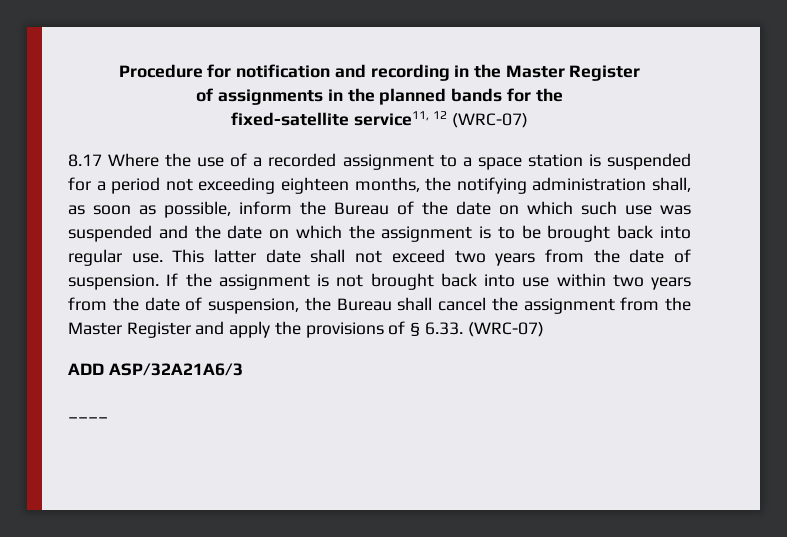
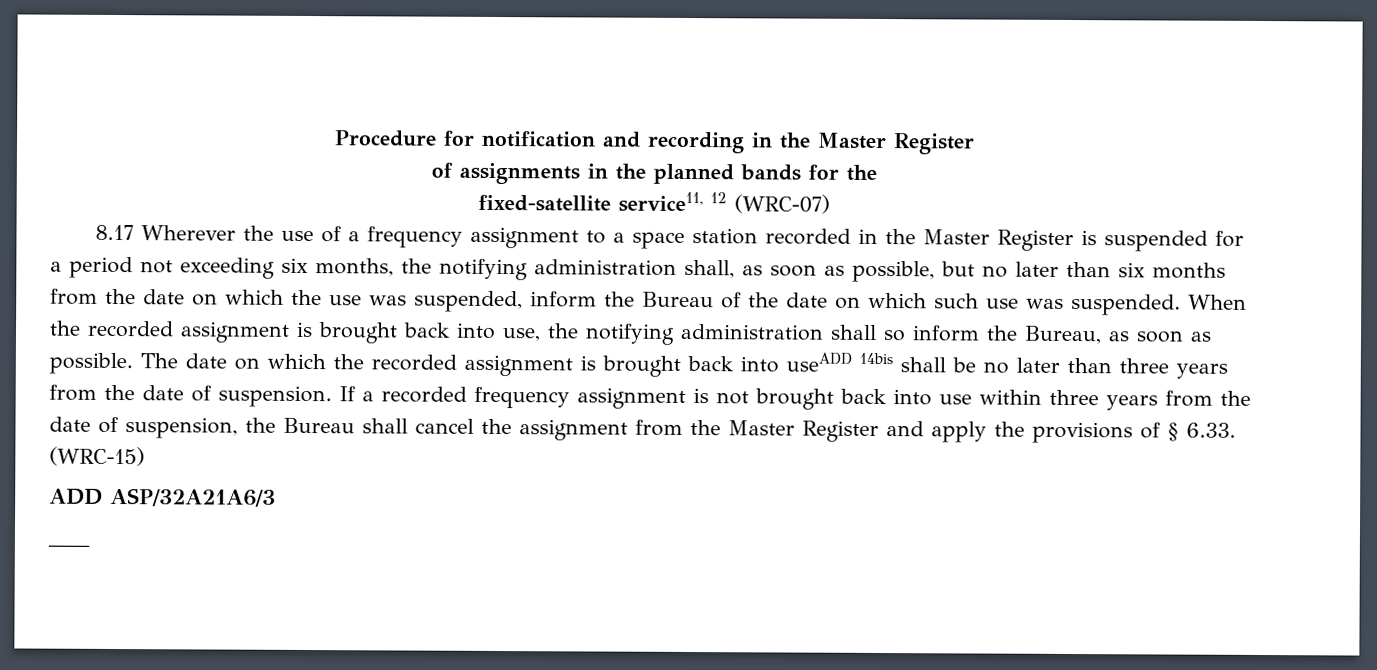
- 8.17 Where the use of a recorded assignment to a space station is suspended for a period not exceeding eighteen months, the notifying administration shall, as soon as possible, inform the Bureau of the date on which such use was suspended and the date on which the assignment is to be brought back into regular use. This latter date shall not exceed two years from the date of suspension.
+ 8.17 Wherever the use of a frequency assignment to a space station recorded in the Master Register is suspended for a period not exceeding six months, the notifying administration shall, as soon as possible, but no later than six months from the date on which the use was suspended, inform the Bureau of the date on which such use was suspended. When the recorded assignment is brought back into use, the notifying administration shall so inform the Bureau, as soon as possible. The date on which the recorded assignment is brought back into useADD 14bis shall be no later than three years from the date of suspension.
- If the assignment is not brought back into use within two years from the date of suspension, the Bureau shall cancel the assignment from the Master Register and apply the provisions of § 6.33. (WRC-07)
+ If a recorded frequency assignment is not brought back into use within three years from the date of suspension, the Bureau shall cancel the assignment from the Master Register and apply the provisions of § 6.33. (WRC-15)

